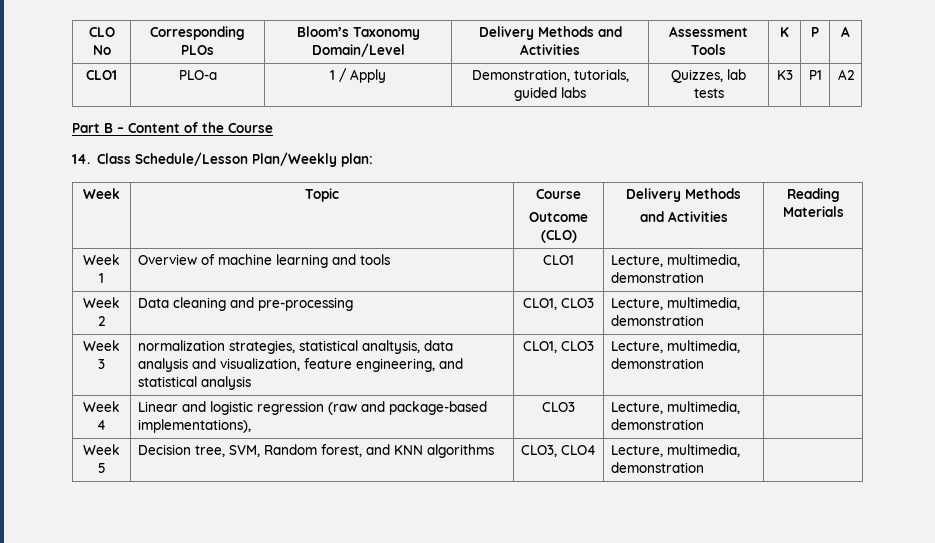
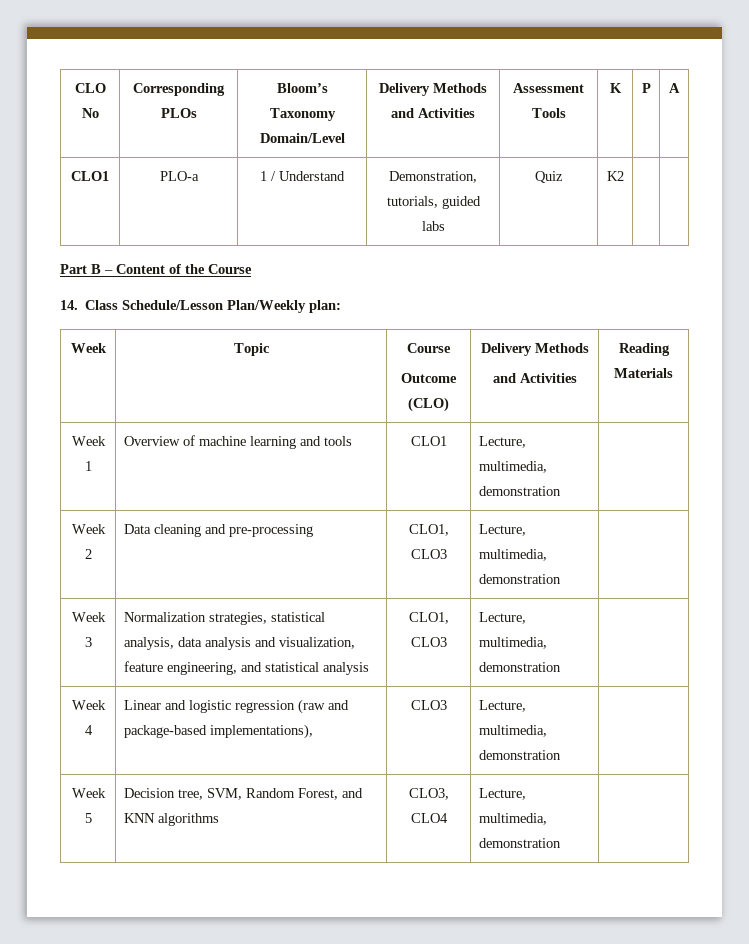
- CLO1 | PLO-a | 1 / Apply | Demonstration, tutorials, guided labs | Quizzes, lab tests | K3 | P1 | A2
+ CLO1 | PLO-a | 1 / Understand | Demonstration, tutorials, guided labs | Quiz | K2 | |
- Week 3 | normalization strategies, statistical analtysis, data analysis and visualization, feature engineering, and statistical analysis | CLO1, CLO3 | Lecture, multimedia, demonstration |
+ Week 3 | Normalization strategies, statistical analysis, data analysis and visualization, feature engineering, and statistical analysis | CLO1, CLO3 | Lecture, multimedia, demonstration |
- Week 5 | Decision tree, SVM, Random forest, and KNN algorithms | CLO3, CLO4 | Lecture, multimedia, demonstration |
+ Week 5 | Decision tree, SVM, Random Forest, and KNN algorithms | CLO3, CLO4 | Lecture, multimedia, demonstration |

